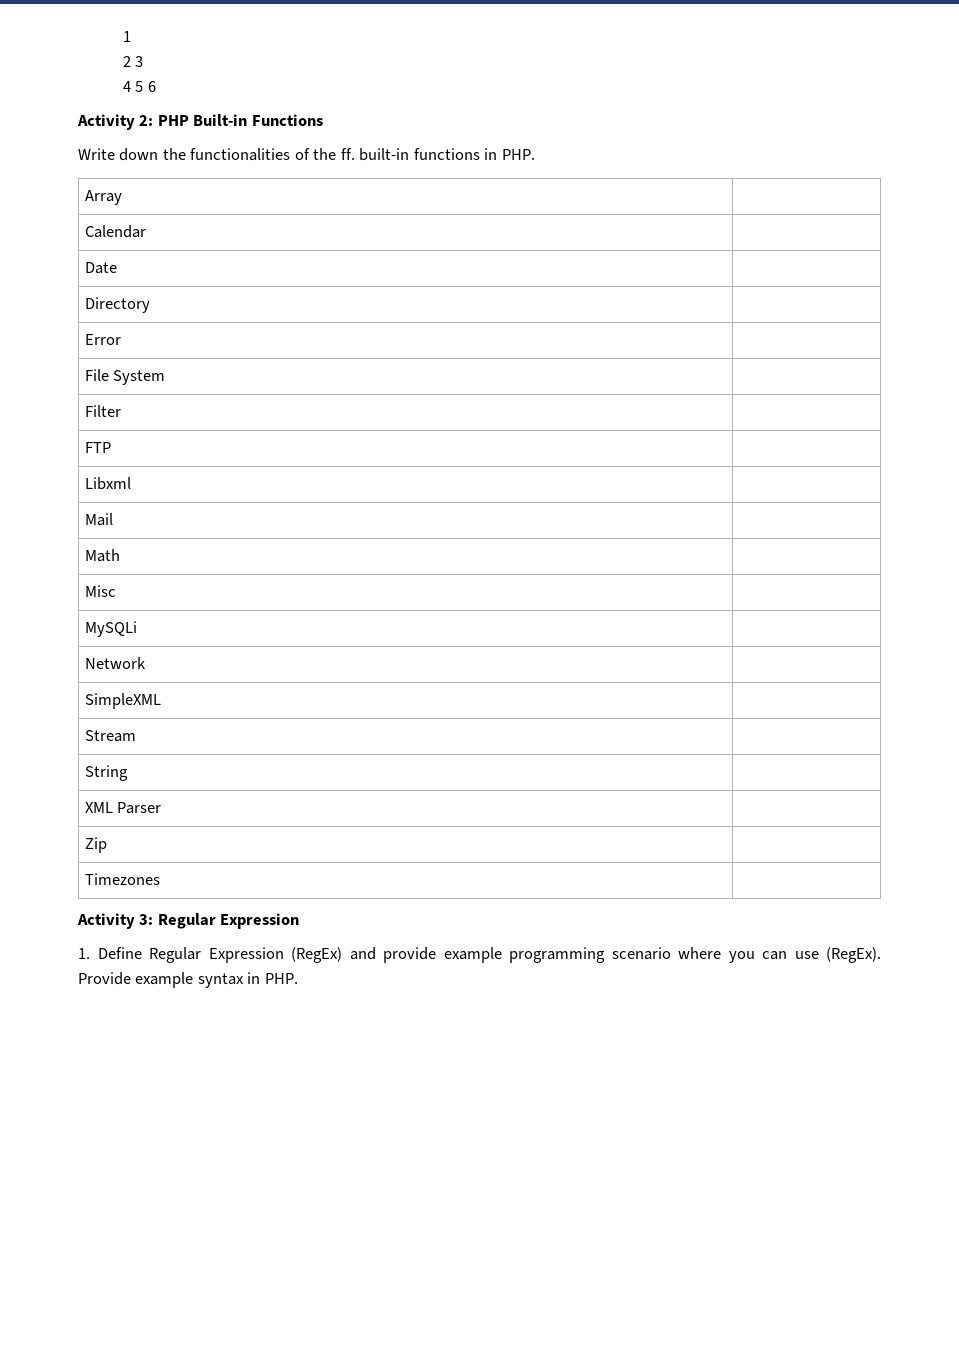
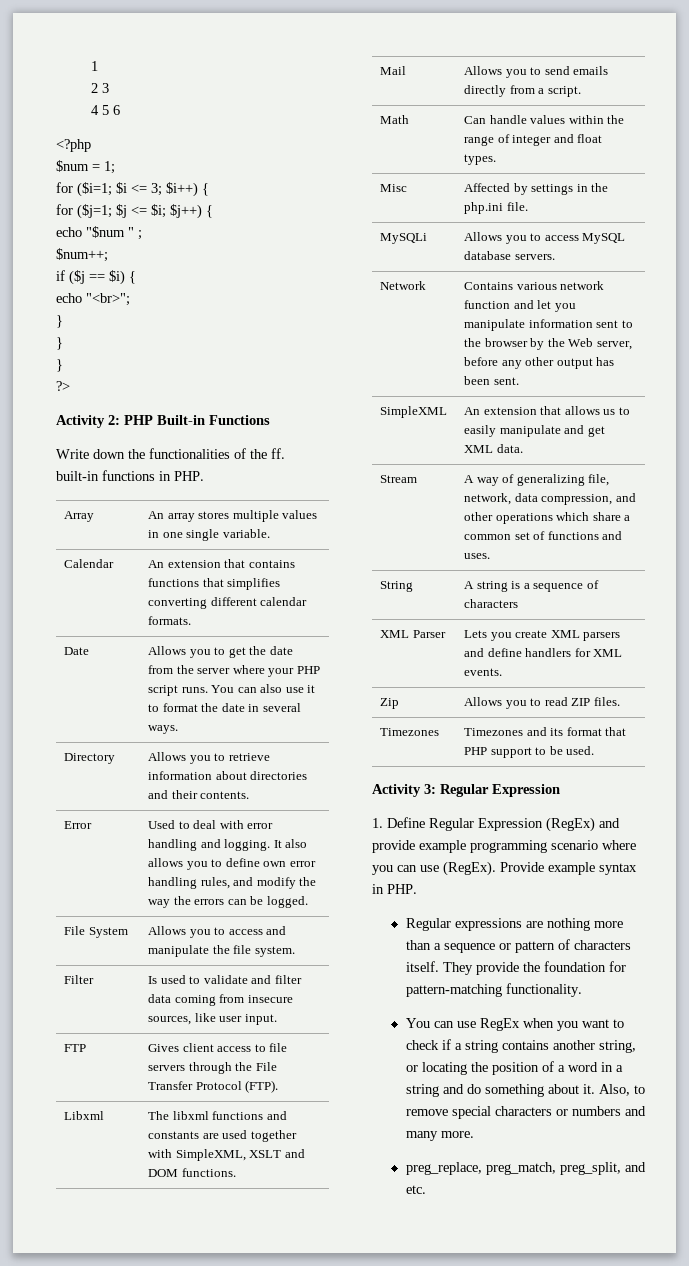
+ <?php
+ $num = 1;
+ for ($i=1; $i <= 3; $i++) {
+ for ($j=1; $j <= $i; $j++) {
+ echo "$num " ;
+ $num++;
+ if ($j == $i) {
+ echo "<br>";
+ }
+ }
+ }
+ ?>
- Array |
- Calendar |
- Date |
- Directory |
- Error |
- File System |
- Filter |
- FTP |
- Libxml |
- Mail |
- Math |
- Misc |
- MySQLi |
- Network |
- SimpleXML |
- Stream |
- String |
- XML Parser |
- Zip |
- Timezones |
+ Array | An array stores multiple values in one single variable.
+ Calendar | An extension that contains functions that simplifies converting different calendar formats.
+ Date | Allows you to get the date from the server where your PHP script runs. You can also use it to format the date in several ways.
+ Directory | Allows you to retrieve information about directories and their contents.
+ Error | Used to deal with error handling and logging. It also allows you to define own error handling rules, and modify the way the errors can be logged.
+ File System | Allows you to access and manipulate the file system.
+ Filter | Is used to validate and filter data coming from insecure sources, like user input.
+ FTP | Gives client access to file servers through the File Transfer Protocol (FTP).
+ Libxml | The libxml functions and constants are used together with SimpleXML, XSLT and DOM functions.
+ Mail | Allows you to send emails directly from a script.
+ Math | Can handle values within the range of integer and float types.
+ Misc | Affected by settings in the php.ini file.
+ MySQLi | Allows you to access MySQL database servers.
+ Network | Contains various network function and let you manipulate information sent to the browser by the Web server, before any other output has been sent.
+ SimpleXML | An extension that allows us to easily manipulate and get XML data.
+ Stream | A way of generalizing file, network, data compression, and other operations which share a common set of functions and uses.
+ String | A string is a sequence of characters
+ XML Parser | Lets you create XML parsers and define handlers for XML events.
+ Zip | Allows you to read ZIP files.
+ Timezones | Timezones and its format that PHP support to be used.
+ Regular expressions are nothing more than a sequence or pattern of characters itself. They provide the foundation for pattern-matching functionality.
+ You can use RegEx when you want to check if a string contains another string, or locating the position of a word in a string and do something about it. Also, to remove special characters or numbers and many more.
+ preg_replace, preg_match, preg_split, and etc.

